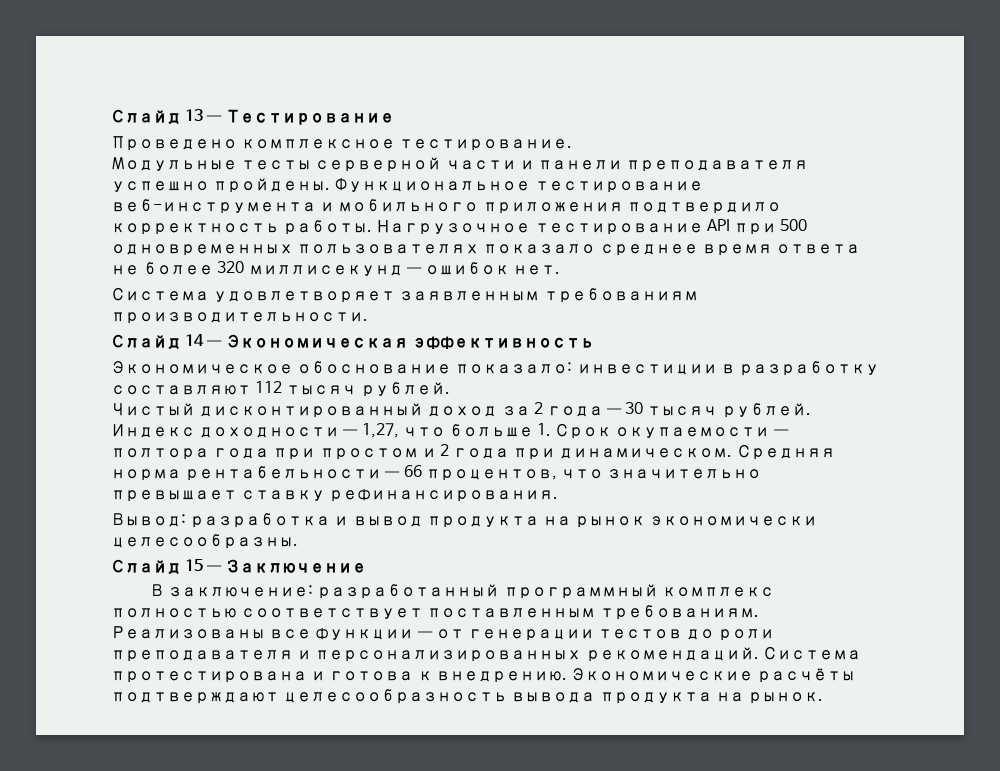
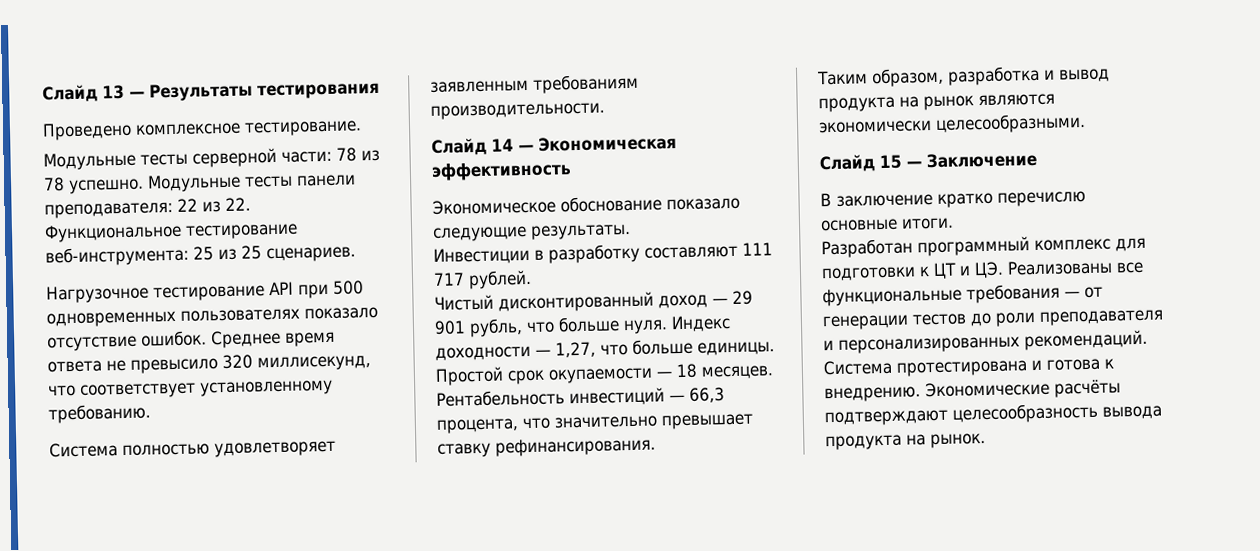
- Слайд 13 — Тестирование
+ Слайд 13 — Результаты тестирования
- Модульные тесты серверной части и панели преподавателя успешно пройдены. Функциональное тестирование веб-инструмента и мобильного приложения подтвердило корректность работы. Нагрузочное тестирование API при 500 одновременных пользователях показало среднее время ответа не более 320 миллисекунд — ошибок нет.
- Система удовлетворяет заявленным требованиям производительности.
+ Модульные тесты серверной части: 78 из 78 успешно. Модульные тесты панели преподавателя: 22 из 22. Функциональное тестирование веб-инструмента: 25 из 25 сценариев.
+ Нагрузочное тестирование API при 500 одновременных пользователях показало отсутствие ошибок. Среднее время ответа не превысило 320 миллисекунд, что соответствует установленному требованию.
+ Система полностью удовлетворяет заявленным требованиям производительности.
- Экономическое обоснование показало: инвестиции в разработку составляют 112 тысяч рублей.
+ Экономическое обоснование показало следующие результаты.
+ Инвестиции в разработку составляют 111 717 рублей.
- Чистый дисконтированный доход за 2 года — 30 тысяч рублей.
+ Чистый дисконтированный доход — 29 901 рубль, что больше нуля.
- Индекс доходности — 1,27, что больше 1. Срок окупаемости — полтора года при простом и 2 года при динамическом. Средняя норма рентабельности — 66 процентов, что значительно превышает ставку рефинансирования.
+ Индекс доходности — 1,27, что больше единицы. Простой срок окупаемости — 18 месяцев. Рентабельность инвестиций — 66,3 процента, что значительно превышает ставку рефинансирования.
- Вывод: разработка и вывод продукта на рынок экономически целесообразны.
+ Таким образом, разработка и вывод продукта на рынок являются экономически целесообразными.
- В заключение: разработанный программный комплекс полностью соответствует поставленным требованиям. Реализованы все функции — от генерации тестов до роли преподавателя и персонализированных рекомендаций.
+ В заключение кратко перечислю основные итоги.
+ Разработан программный комплекс для подготовки к ЦТ и ЦЭ. Реализованы все функциональные требования — от генерации тестов до роли преподавателя и персонализированных рекомендаций.

